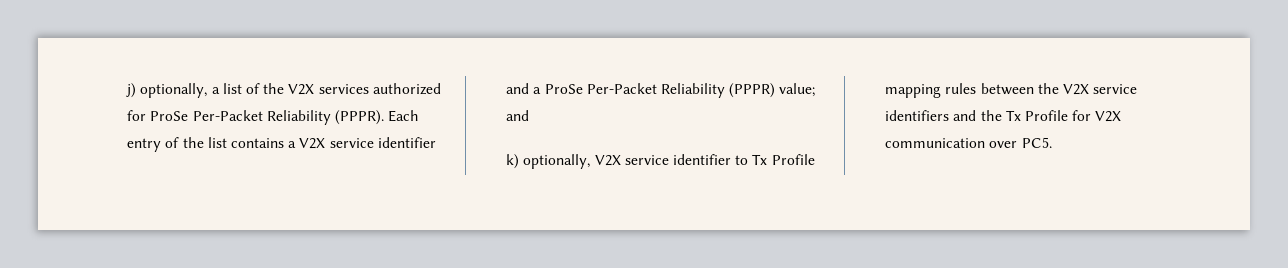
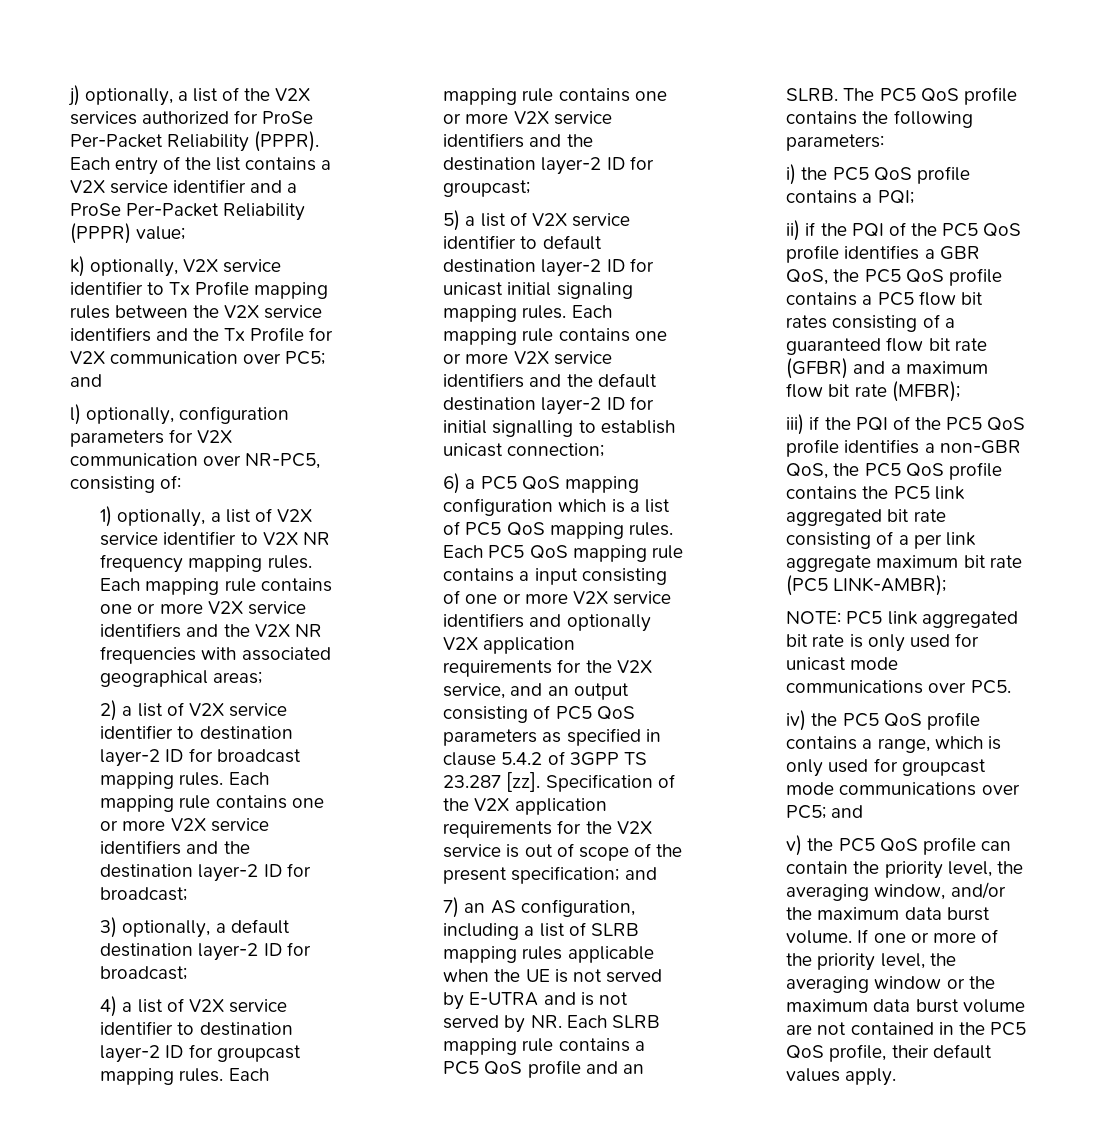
- Each entry of the list contains a V2X service identifier and a ProSe Per-Packet Reliability (PPPR) value; and
+ Each entry of the list contains a V2X service identifier and a ProSe Per-Packet Reliability (PPPR) value;
- k) optionally, V2X service identifier to Tx Profile mapping rules between the V2X service identifiers and the Tx Profile for V2X communication over PC5.
+ k) optionally, V2X service identifier to Tx Profile mapping rules between the V2X service identifiers and the Tx Profile for V2X communication over PC5; and
+ l) optionally, configuration parameters for V2X communication over NR-PC5, consisting of:
+ 1) optionally, a list of V2X service identifier to V2X NR frequency mapping rules. Each mapping rule contains one or more V2X service identifiers and the V2X NR frequencies with associated geographical areas;
+ 2) a list of V2X service identifier to destination layer-2 ID for broadcast mapping rules. Each mapping rule contains one or more V2X service identifiers and the destination layer-2 ID for broadcast;
+ 3) optionally, a default destination layer-2 ID for broadcast;
+ 4) a list of V2X service identifier to destination layer-2 ID for groupcast mapping rules. Each mapping rule contains one or more V2X service identifiers and the destination layer-2 ID for groupcast;
+ 5) a list of V2X service identifier to default destination layer-2 ID for unicast initial signaling mapping rules. Each mapping rule contains one or more V2X service identifiers and the default destination layer-2 ID for initial signalling to establish unicast connection;
+ 6) a PC5 QoS mapping configuration which is a list of PC5 QoS mapping rules. Each PC5 QoS mapping rule contains a input consisting of one or more V2X service identifiers and optionally V2X application requirements for the V2X service, and an output consisting of PC5 QoS parameters as specified in clause 5.4.2 of 3GPP TS 23.287 [zz]. Specification of the V2X application requirements for the V2X service is out of scope of the present specification; and
+ 7) an AS configuration, including a list of SLRB mapping rules applicable when the UE is not served by E-UTRA and is not served by NR. Each SLRB mapping rule contains a PC5 QoS profile and an SLRB. The PC5 QoS profile contains the following parameters:
+ i) the PC5 QoS profile contains a PQI;
+ ii) if the PQI of the PC5 QoS profile identifies a GBR QoS, the PC5 QoS profile contains a PC5 flow bit rates consisting of a guaranteed flow bit rate (GFBR) and a maximum flow bit rate (MFBR);
+ iii) if the PQI of the PC5 QoS profile identifies a non-GBR QoS, the PC5 QoS profile contains the PC5 link aggregated bit rate consisting of a per link aggregate maximum bit rate (PC5 LINK-AMBR);
+ NOTE: PC5 link aggregated bit rate is only used for unicast mode communications over PC5.
+ iv) the PC5 QoS profile contains a range, which is only used for groupcast mode communications over PC5; and
+ v) the PC5 QoS profile can contain the priority level, the averaging window, and/or the maximum data burst volume. If one or more of the priority level, the averaging window or the maximum data burst volume are not contained in the PC5 QoS profile, their default values apply.

